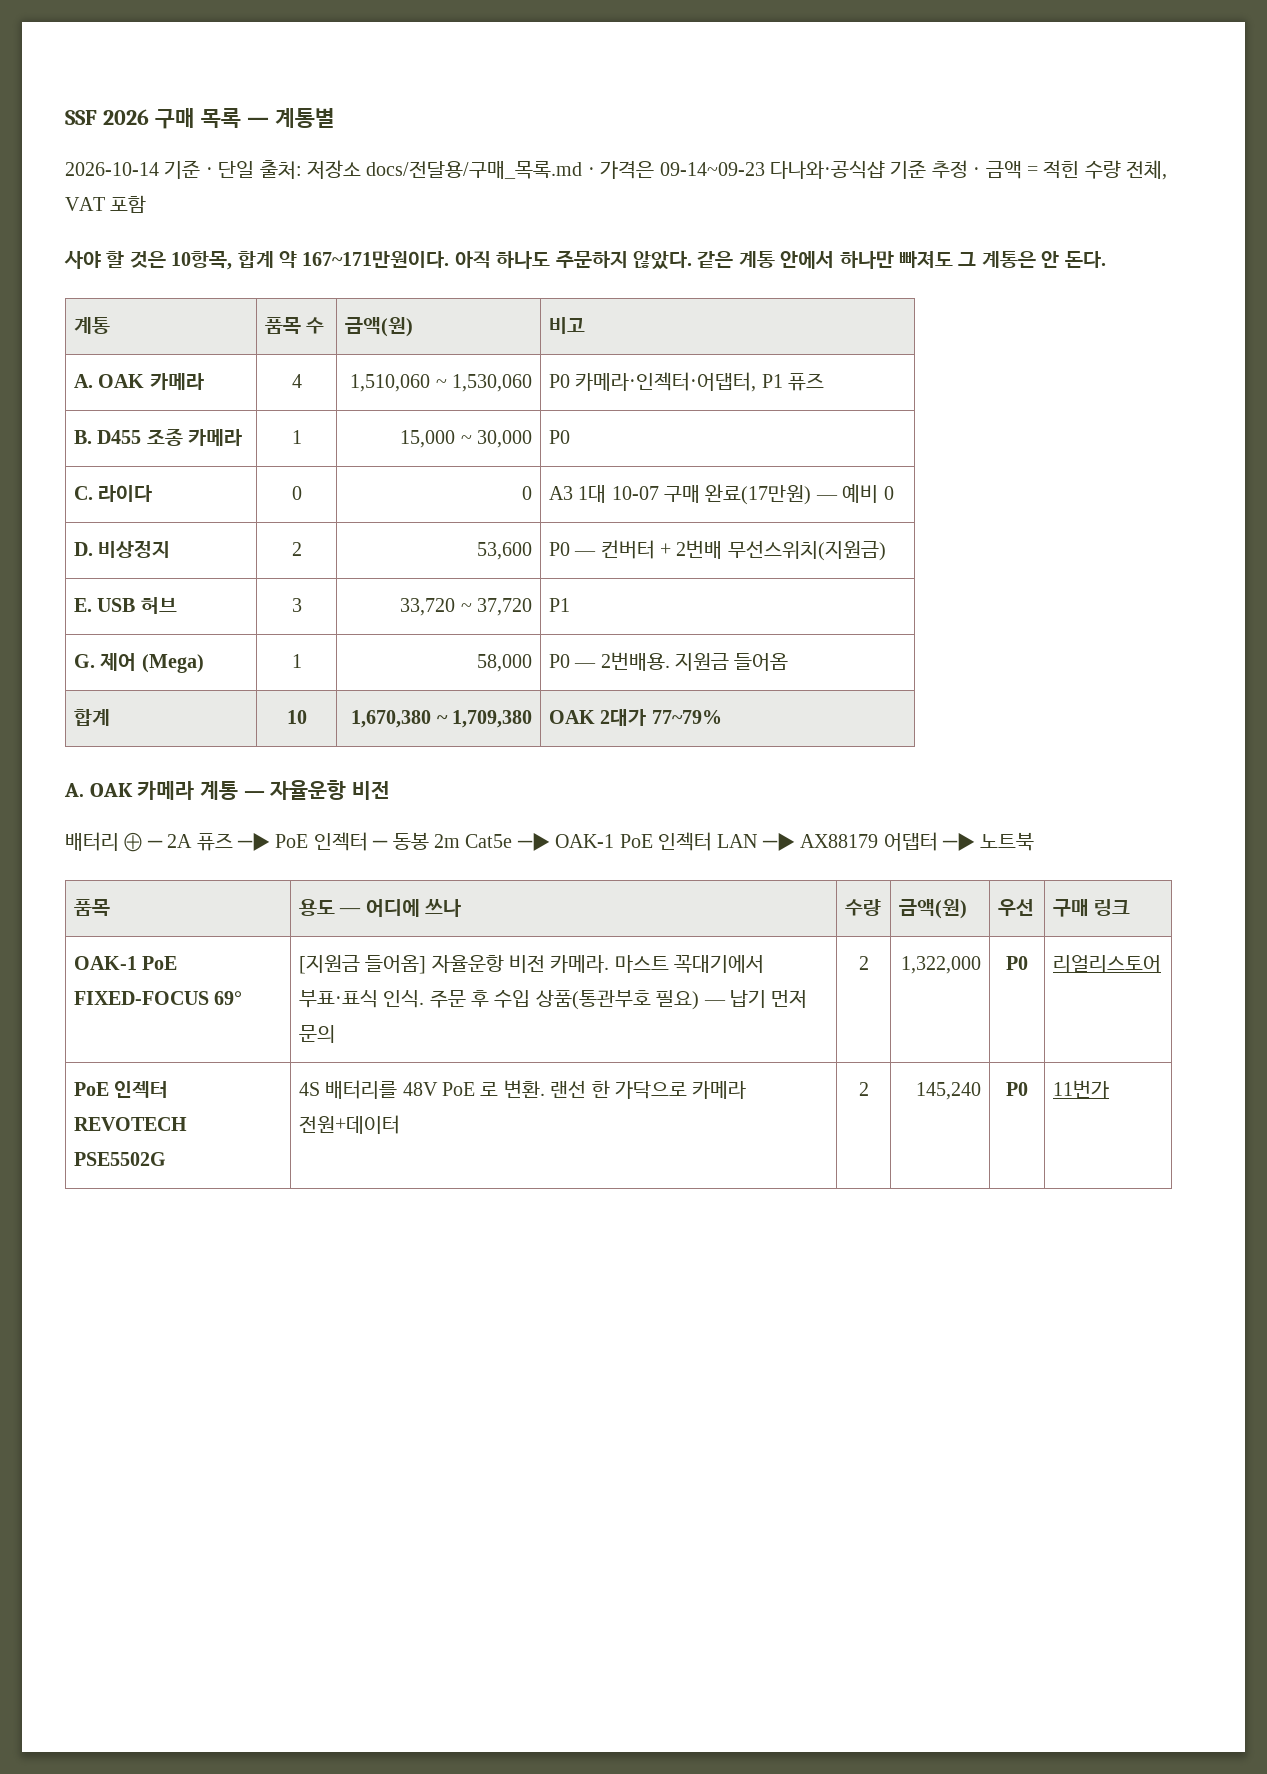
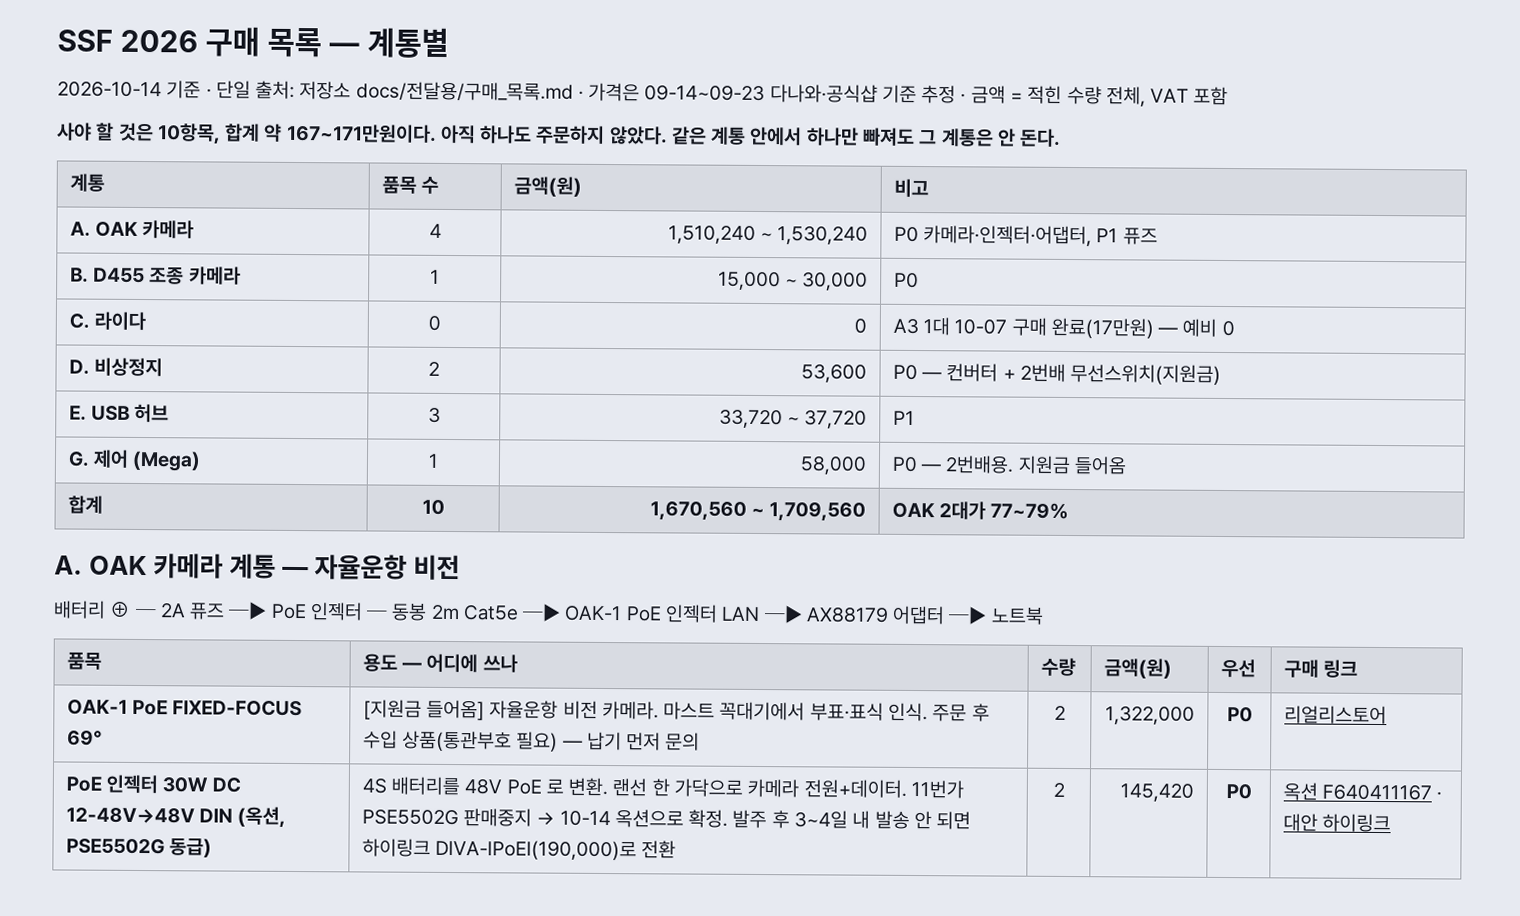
- A. OAK 카메라 | 4 | 1,510,060 ~ 1,530,060 | P0 카메라·인젝터·어댑터, P1 퓨즈
+ A. OAK 카메라 | 4 | 1,510,240 ~ 1,530,240 | P0 카메라·인젝터·어댑터, P1 퓨즈
- 합계 | 10 | 1,670,380 ~ 1,709,380 | OAK 2대가 77~79%
+ 합계 | 10 | 1,670,560 ~ 1,709,560 | OAK 2대가 77~79%
- PoE 인젝터 REVOTECH PSE5502G
+ PoE 인젝터 30W DC 12-48V→48V DIN (옥션, PSE5502G 동급)
- 랜선 한 가닥으로 카메라 전원+데이터 | 2 | 145,240 | P0 | 11번가
+ 랜선 한 가닥으로 카메라 전원+데이터. 11번가 PSE5502G 판매중지 → 10-14 옥션으로 확정. 발주 후 3~4일 내 발송 안 되면 하이링크 DIVA-IPoEI(190,000)로 전환 | 2 | 145,420 | P0 | 옥션 F640411167 · 대안 하이링크

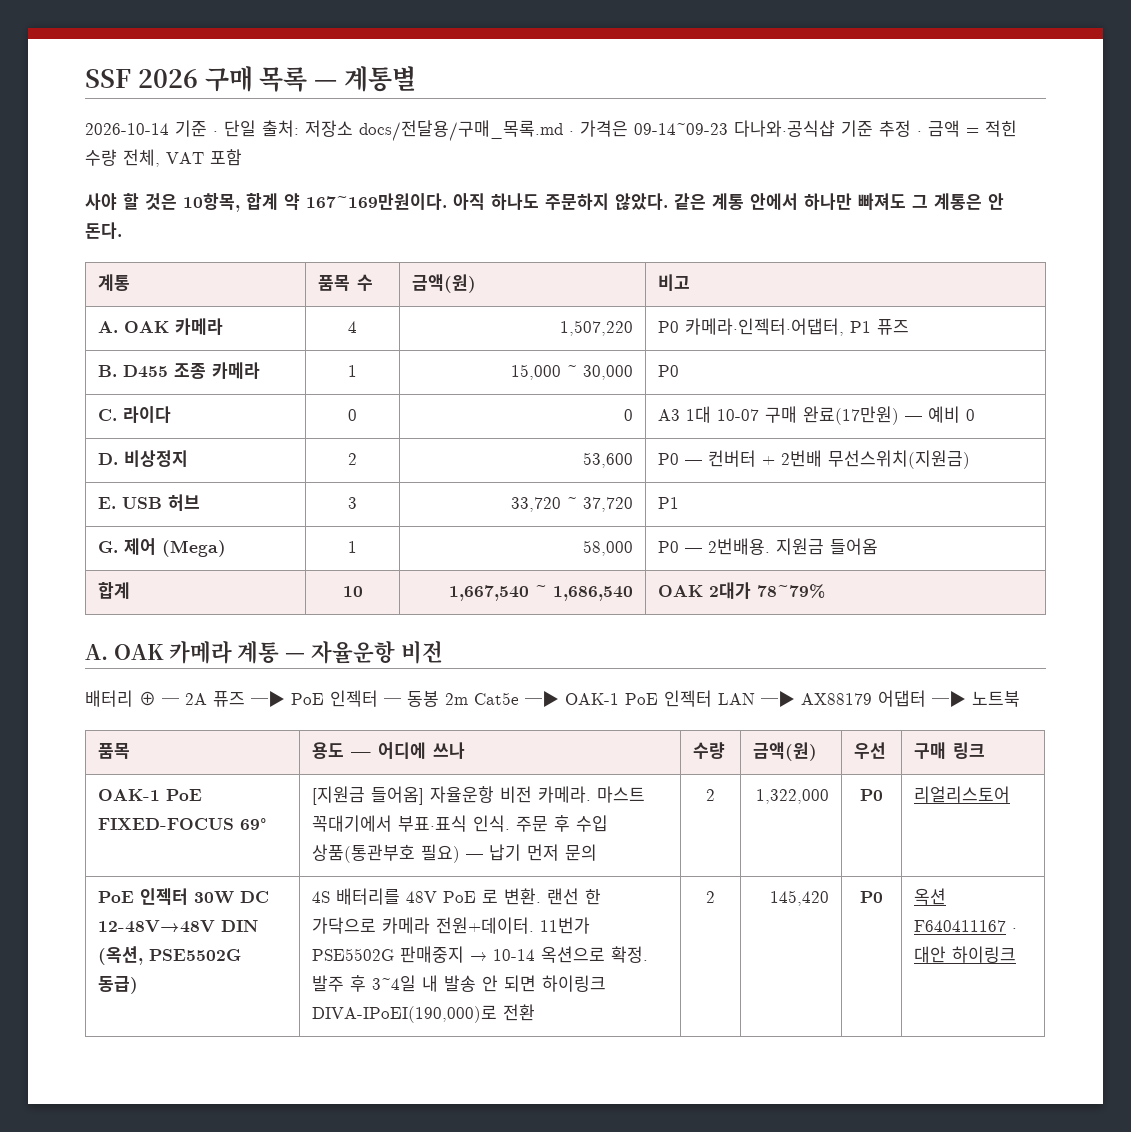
- 사야 할 것은 10항목, 합계 약 167~171만원이다.
+ 사야 할 것은 10항목, 합계 약 167~169만원이다.
- A. OAK 카메라 | 4 | 1,510,240 ~ 1,530,240 | P0 카메라·인젝터·어댑터, P1 퓨즈
+ A. OAK 카메라 | 4 | 1,507,220 | P0 카메라·인젝터·어댑터, P1 퓨즈
- 합계 | 10 | 1,670,560 ~ 1,709,560 | OAK 2대가 77~79%
+ 합계 | 10 | 1,667,540 ~ 1,686,540 | OAK 2대가 78~79%

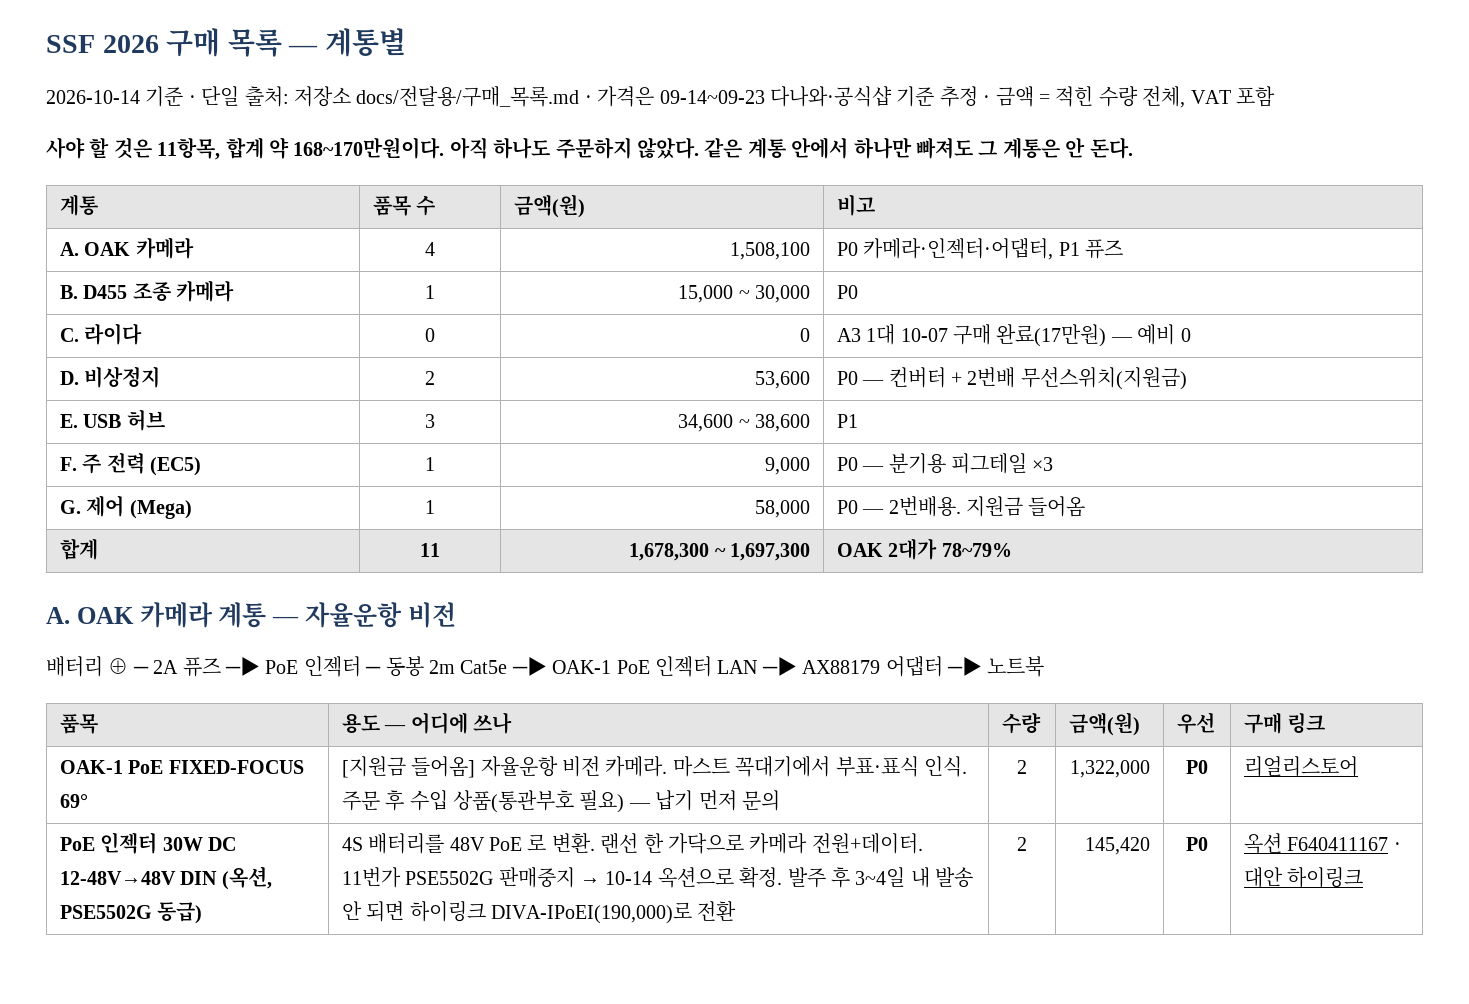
- 사야 할 것은 10항목, 합계 약 167~169만원이다.
+ 사야 할 것은 11항목, 합계 약 168~170만원이다.
- A. OAK 카메라 | 4 | 1,507,220 | P0 카메라·인젝터·어댑터, P1 퓨즈
+ A. OAK 카메라 | 4 | 1,508,100 | P0 카메라·인젝터·어댑터, P1 퓨즈
- E. USB 허브 | 3 | 33,720 ~ 37,720 | P1
+ E. USB 허브 | 3 | 34,600 ~ 38,600 | P1
+ F. 주 전력 (EC5) | 1 | 9,000 | P0 — 분기용 피그테일 ×3
- 합계 | 10 | 1,667,540 ~ 1,686,540 | OAK 2대가 78~79%
+ 합계 | 11 | 1,678,300 ~ 1,697,300 | OAK 2대가 78~79%

